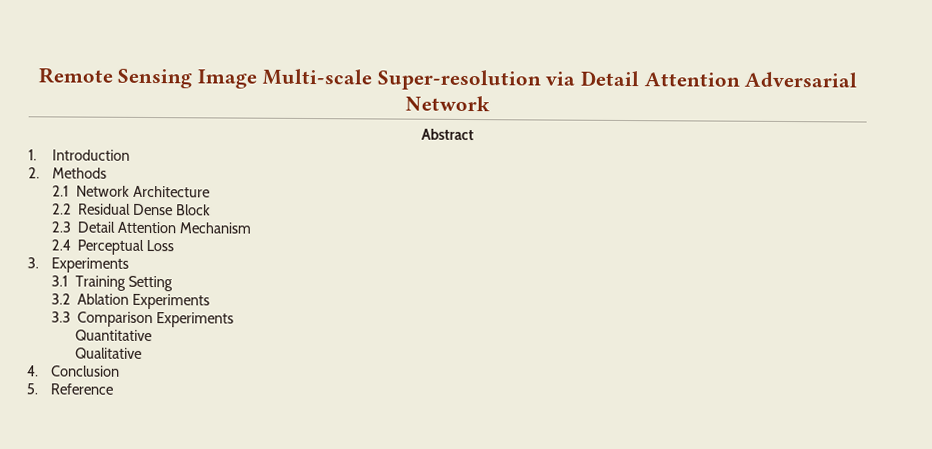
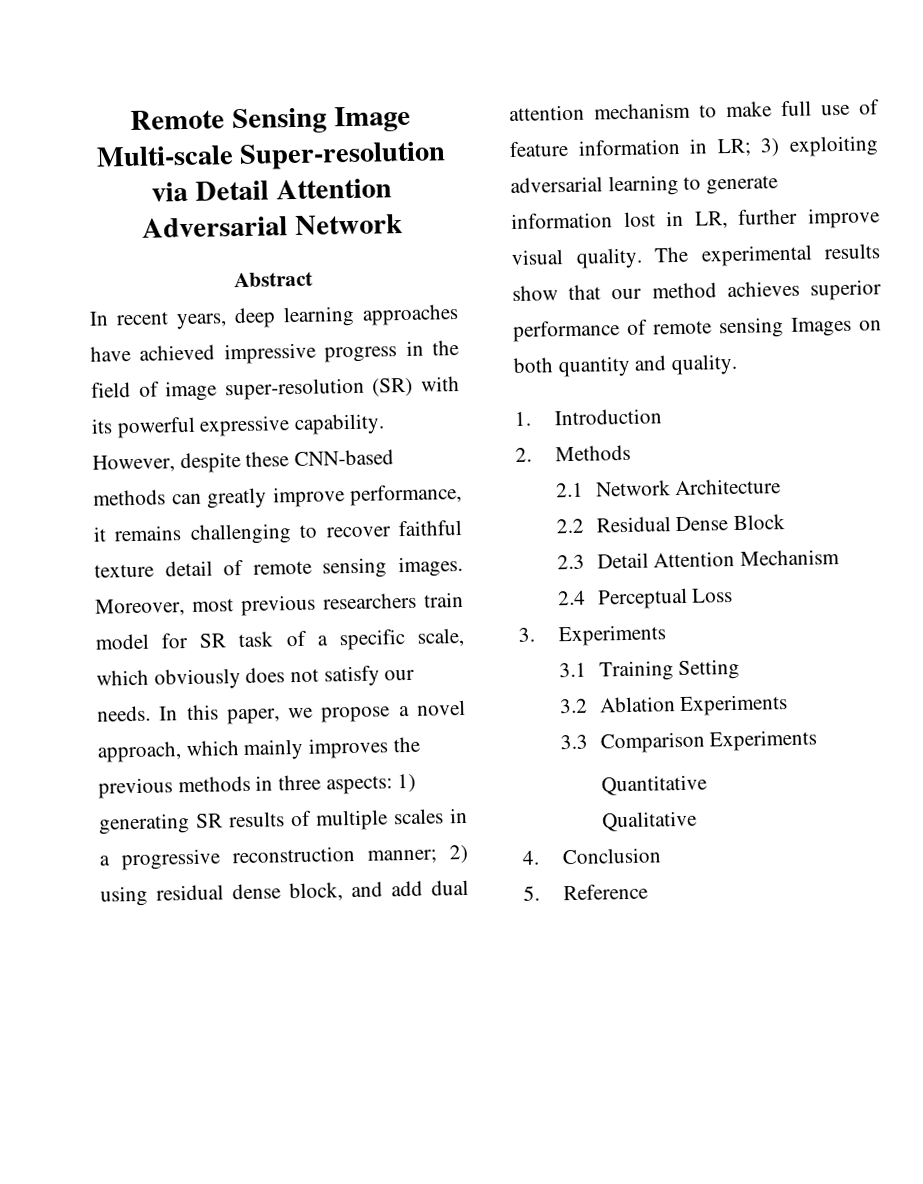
+ In recent years, deep learning approaches have achieved impressive progress in the field of image super-resolution (SR) with its powerful expressive capability. However, despite these CNN-based methods can greatly improve performance, it remains challenging to recover faithful texture detail of remote sensing images. Moreover, most previous researchers train model for SR task of a specific scale, which obviously does not satisfy our needs. In this paper, we propose a novel approach, which mainly improves the previous methods in three aspects: 1) generating SR results of multiple scales in a progressive reconstruction manner; 2) using residual dense block, and add dual attention mechanism to make full use of feature information in LR; 3) exploiting adversarial learning to generate information lost in LR, further improve visual quality. The experimental results show that our method achieves superior performance of remote sensing Images on both quantity and quality.

